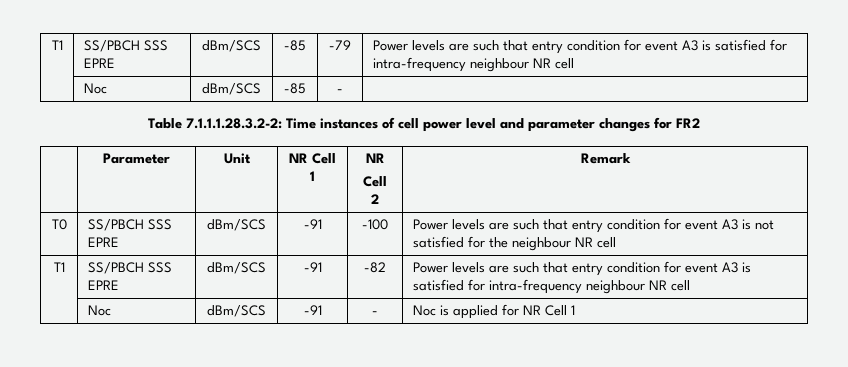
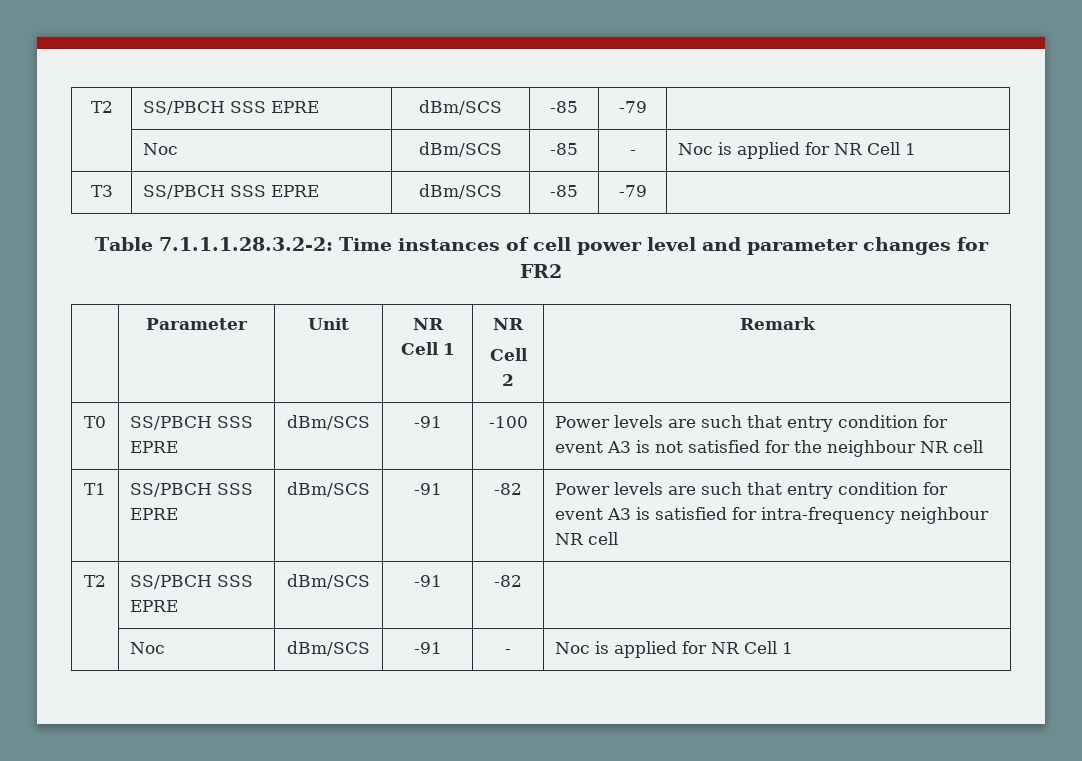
- T1 | SS/PBCH SSS EPRE | dBm/SCS | -85 | -79 | Power levels are such that entry condition for event A3 is satisfied for intra-frequency neighbour NR cell
- | Noc | dBm/SCS | -85 | - |
+ T2 | SS/PBCH SSS EPRE | dBm/SCS | -85 | -79 |
+ | Noc | dBm/SCS | -85 | - | Noc is applied for NR Cell 1
+ T3 | SS/PBCH SSS EPRE | dBm/SCS | -85 | -79 |
+ T2 | SS/PBCH SSS EPRE | dBm/SCS | -91 | -82 |

